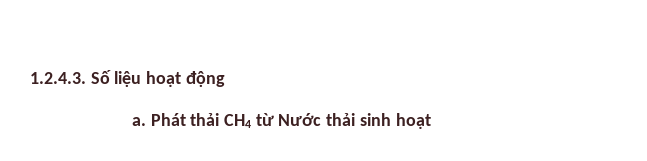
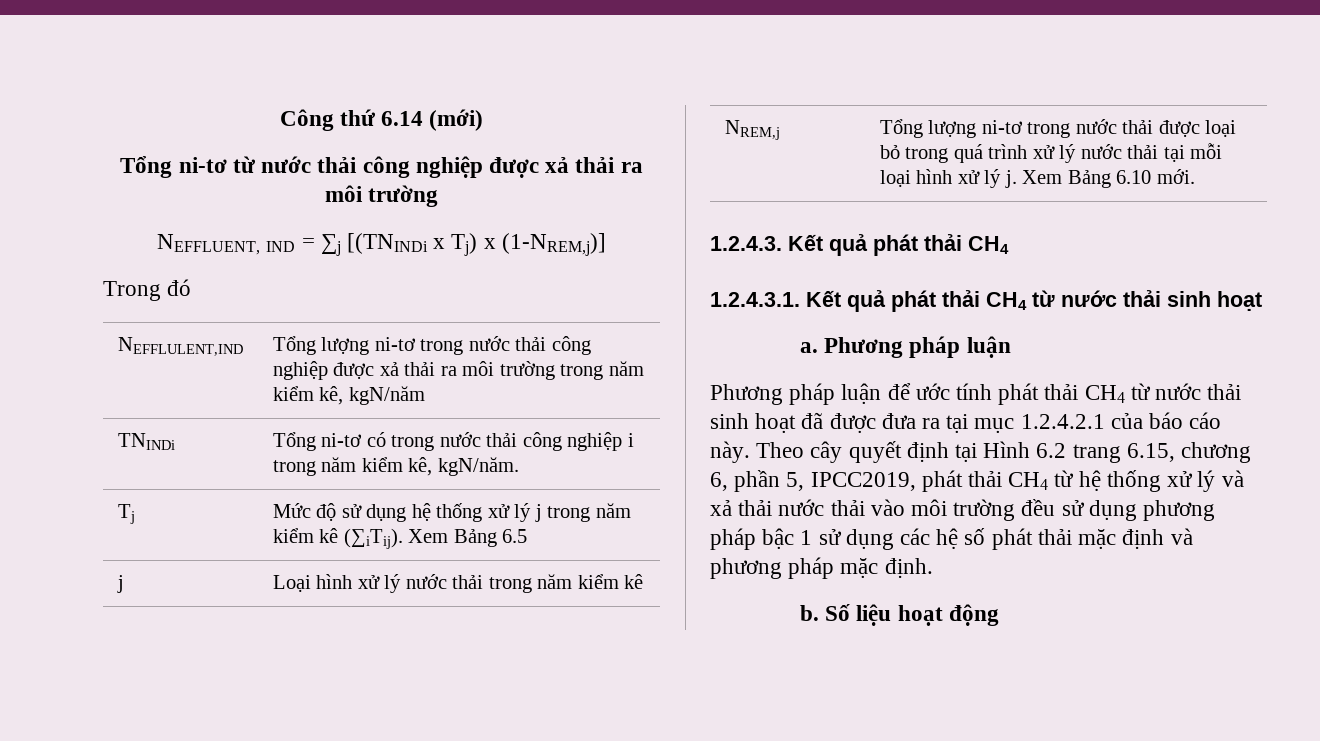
- 1.2.4.3. Số liệu hoạt động
- a. Phát thải CH4 từ Nước thải sinh hoạt
+ Công thứ 6.14 (mới)
+ Tổng ni-tơ từ nước thải công nghiệp được xả thải ra môi trường
+ NEFFLUENT, IND = ∑j [(TNINDi x Tj) x (1-NREM,j)]
+ Trong đó
+ NEFFLULENT,IND | Tổng lượng ni-tơ trong nước thải công nghiệp được xả thải ra môi trường trong năm kiểm kê, kgN/năm
+ TNINDi | Tổng ni-tơ có trong nước thải công nghiệp i trong năm kiểm kê, kgN/năm.
+ Tj | Mức độ sử dụng hệ thống xử lý j trong năm kiểm kê (∑iTij). Xem Bảng 6.5
+ j | Loại hình xử lý nước thải trong năm kiểm kê
+ NREM,j | Tổng lượng ni-tơ trong nước thải được loại bỏ trong quá trình xử lý nước thải tại mỗi loại hình xử lý j. Xem Bảng 6.10 mới.
+ 1.2.4.3. Kết quả phát thải CH4
+ 1.2.4.3.1. Kết quả phát thải CH4 từ nước thải sinh hoạt
+ a. Phương pháp luận
+ Phương pháp luận để ước tính phát thải CH4 từ nước thải sinh hoạt đã được đưa ra tại mục 1.2.4.2.1 của báo cáo này. Theo cây quyết định tại Hình 6.2 trang 6.15, chương 6, phần 5, IPCC2019, phát thải CH4 từ hệ thống xử lý và xả thải nước thải vào môi trường đều sử dụng phương pháp bậc 1 sử dụng các hệ số phát thải mặc định và phương pháp mặc định.
+ b. Số liệu hoạt động

